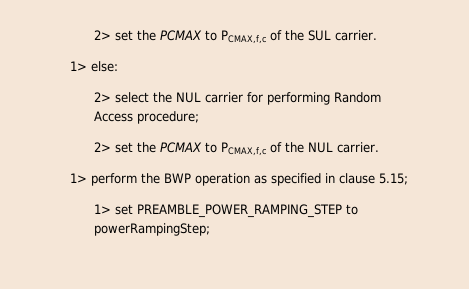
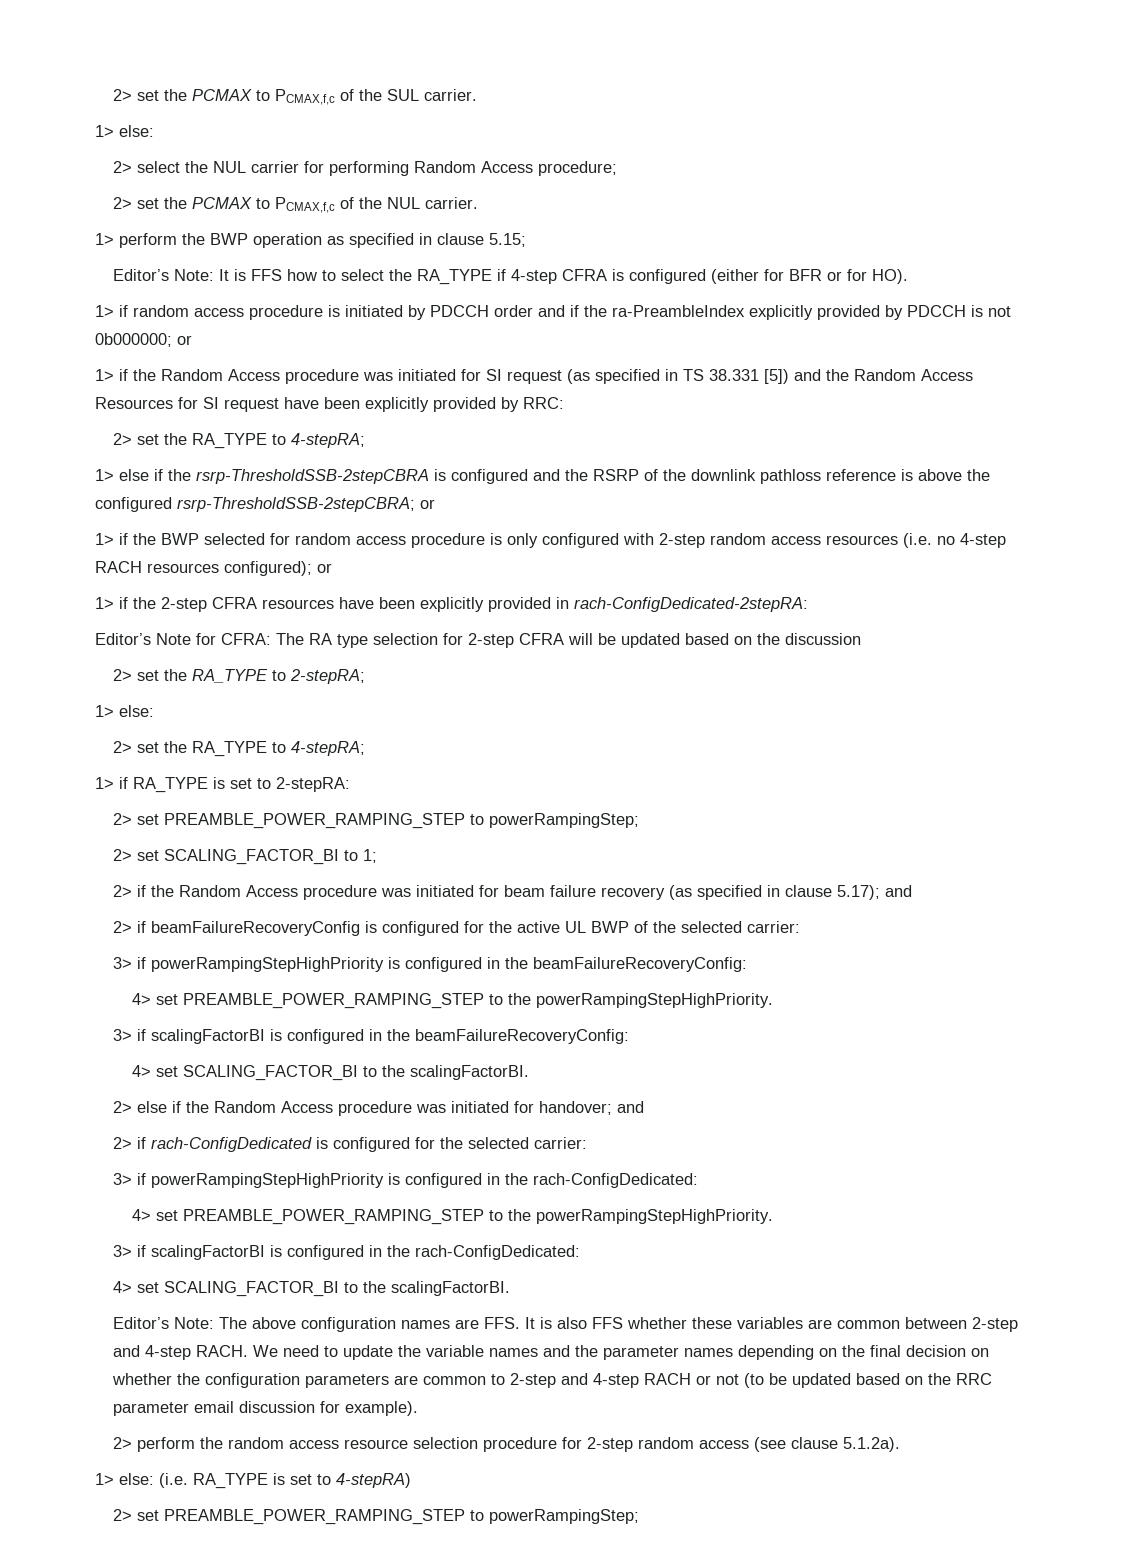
- 1> set PREAMBLE_POWER_RAMPING_STEP to powerRampingStep;
+ Editor’s Note: It is FFS how to select the RA_TYPE if 4-step CFRA is configured (either for BFR or for HO).
+ 1> if random access procedure is initiated by PDCCH order and if the ra-PreambleIndex explicitly provided by PDCCH is not 0b000000; or
+ 1> if the Random Access procedure was initiated for SI request (as specified in TS 38.331 [5]) and the Random Access Resources for SI request have been explicitly provided by RRC:
+ 2> set the RA_TYPE to 4-stepRA;
+ 1> else if the rsrp-ThresholdSSB-2stepCBRA is configured and the RSRP of the downlink pathloss reference is above the configured rsrp-ThresholdSSB-2stepCBRA; or
+ 1> if the BWP selected for random access procedure is only configured with 2-step random access resources (i.e. no 4-step RACH resources configured); or
+ 1> if the 2-step CFRA resources have been explicitly provided in rach-ConfigDedicated-2stepRA:
+ Editor’s Note for CFRA: The RA type selection for 2-step CFRA will be updated based on the discussion
+ 2> set the RA_TYPE to 2-stepRA;
+ 1> else:
+ 2> set the RA_TYPE to 4-stepRA;
+ 1> if RA_TYPE is set to 2-stepRA:
+ 2> set PREAMBLE_POWER_RAMPING_STEP to powerRampingStep;
+ 2> set SCALING_FACTOR_BI to 1;
+ 2> if the Random Access procedure was initiated for beam failure recovery (as specified in clause 5.17); and
+ 2> if beamFailureRecoveryConfig is configured for the active UL BWP of the selected carrier:
+ 3> if powerRampingStepHighPriority is configured in the beamFailureRecoveryConfig:
+ 4> set PREAMBLE_POWER_RAMPING_STEP to the powerRampingStepHighPriority.
+ 3> if scalingFactorBI is configured in the beamFailureRecoveryConfig:
+ 4> set SCALING_FACTOR_BI to the scalingFactorBI.
+ 2> else if the Random Access procedure was initiated for handover; and
+ 2> if rach-ConfigDedicated is configured for the selected carrier:
+ 3> if powerRampingStepHighPriority is configured in the rach-ConfigDedicated:
+ 4> set PREAMBLE_POWER_RAMPING_STEP to the powerRampingStepHighPriority.
+ 3> if scalingFactorBI is configured in the rach-ConfigDedicated:
+ 4> set SCALING_FACTOR_BI to the scalingFactorBI.
+ Editor’s Note: The above configuration names are FFS. It is also FFS whether these variables are common between 2-step and 4-step RACH. We need to update the variable names and the parameter names depending on the final decision on whether the configuration parameters are common to 2-step and 4-step RACH or not (to be updated based on the RRC parameter email discussion for example).
+ 2> perform the random access resource selection procedure for 2-step random access (see clause 5.1.2a).
+ 1> else: (i.e. RA_TYPE is set to 4-stepRA)
+ 2> set PREAMBLE_POWER_RAMPING_STEP to powerRampingStep;

